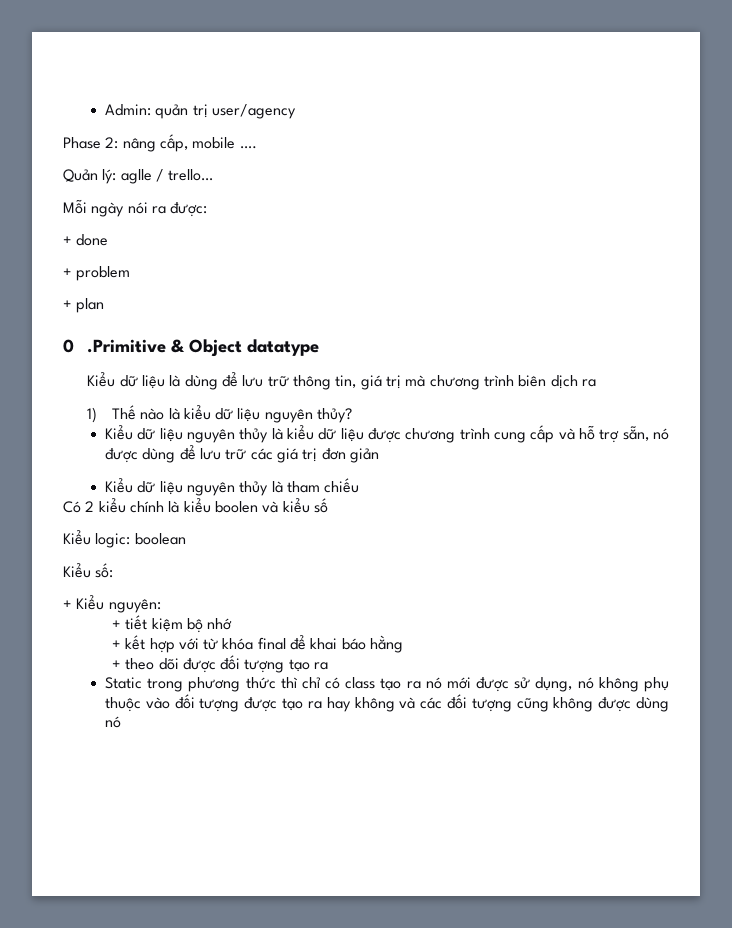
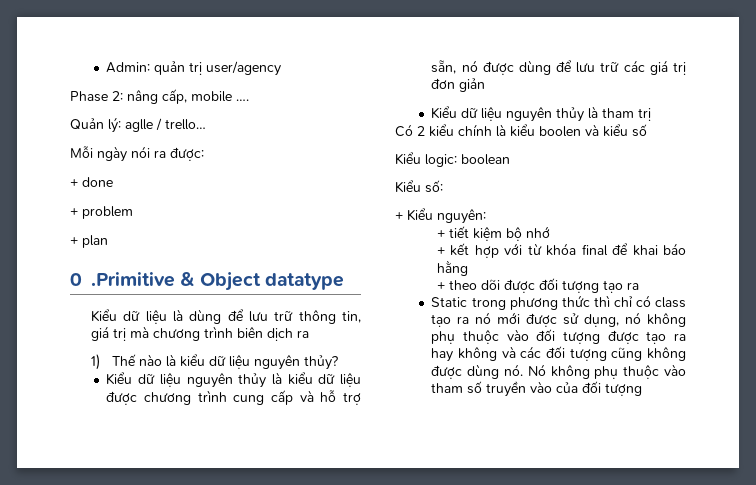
- Kiểu dữ liệu nguyên thủy là tham chiếu
+ Kiểu dữ liệu nguyên thủy là tham trị
- Static trong phương thức thì chỉ có class tạo ra nó mới được sử dụng, nó không phụ thuộc vào đối tượng được tạo ra hay không và các đối tượng cũng không được dùng nó
+ Static trong phương thức thì chỉ có class tạo ra nó mới được sử dụng, nó không phụ thuộc vào đối tượng được tạo ra hay không và các đối tượng cũng không được dùng nó. Nó không phụ thuộc vào tham số truyền vào của đối tượng

